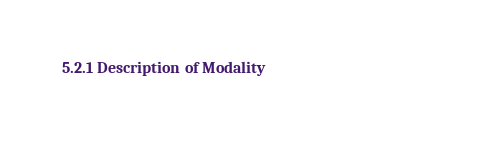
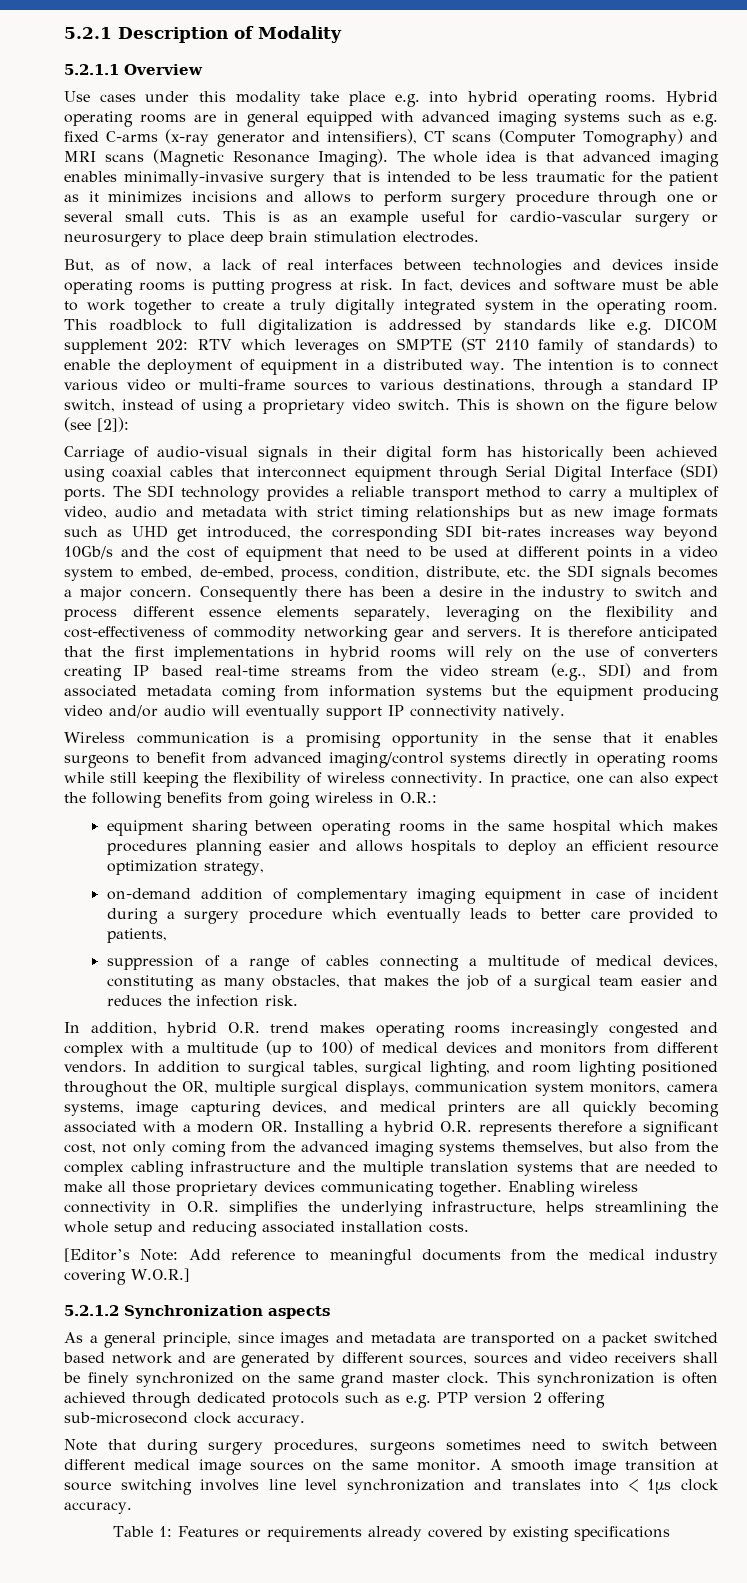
+ 5.2.1.1 Overview
+ Use cases under this modality take place e.g. into hybrid operating rooms. Hybrid operating rooms are in general equipped with advanced imaging systems such as e.g. fixed C-arms (x-ray generator and intensifiers), CT scans (Computer Tomography) and MRI scans (Magnetic Resonance Imaging). The whole idea is that advanced imaging enables minimally-invasive surgery that is intended to be less traumatic for the patient as it minimizes incisions and allows to perform surgery procedure through one or several small cuts. This is as an example useful for cardio-vascular surgery or neurosurgery to place deep brain stimulation electrodes.
+ But, as of now, a lack of real interfaces between technologies and devices inside operating rooms is putting progress at risk. In fact, devices and software must be able to work together to create a truly digitally integrated system in the operating room. This roadblock to full digitalization is addressed by standards like e.g. DICOM supplement 202: RTV which leverages on SMPTE (ST 2110 family of standards) to enable the deployment of equipment in a distributed way. The intention is to connect various video or multi-frame sources to various destinations, through a standard IP switch, instead of using a proprietary video switch. This is shown on the figure below (see [2]):
+ Carriage of audio-visual signals in their digital form has historically been achieved using coaxial cables that interconnect equipment through Serial Digital Interface (SDI) ports. The SDI technology provides a reliable transport method to carry a multiplex of video, audio and metadata with strict timing relationships but as new image formats such as UHD get introduced, the corresponding SDI bit-rates increases way beyond 10Gb/s and the cost of equipment that need to be used at different points in a video system to embed, de-embed, process, condition, distribute, etc. the SDI signals becomes a major concern. Consequently there has been a desire in the industry to switch and process different essence elements separately, leveraging on the flexibility and cost-effectiveness of commodity networking gear and servers. It is therefore anticipated that the first implementations in hybrid rooms will rely on the use of converters creating IP based real-time streams from the video stream (e.g., SDI) and from associated metadata coming from information systems but the equipment producing video and/or audio will eventually support IP connectivity natively.
+ Wireless communication is a promising opportunity in the sense that it enables surgeons to benefit from advanced imaging/control systems directly in operating rooms while still keeping the flexibility of wireless connectivity. In practice, one can also expect the following benefits from going wireless in O.R.:
+ equipment sharing between operating rooms in the same hospital which makes procedures planning easier and allows hospitals to deploy an efficient resource optimization strategy,
+ on-demand addition of complementary imaging equipment in case of incident during a surgery procedure which eventually leads to better care provided to patients,
+ suppression of a range of cables connecting a multitude of medical devices, constituting as many obstacles, that makes the job of a surgical team easier and reduces the infection risk.
+ In addition, hybrid O.R. trend makes operating rooms increasingly congested and complex with a multitude (up to 100) of medical devices and monitors from different vendors. In addition to surgical tables, surgical lighting, and room lighting positioned throughout the OR, multiple surgical displays, communication system monitors, camera systems, image capturing devices, and medical printers are all quickly becoming associated with a modern OR. Installing a hybrid O.R. represents therefore a significant cost, not only coming from the advanced imaging systems themselves, but also from the complex cabling infrastructure and the multiple translation systems that are needed to make all those proprietary devices communicating together. Enabling wireless connectivity in O.R. simplifies the underlying infrastructure, helps streamlining the whole setup and reducing associated installation costs.
+ [Editor’s Note: Add reference to meaningful documents from the medical industry covering W.O.R.]
+ 5.2.1.2 Synchronization aspects
+ As a general principle, since images and metadata are transported on a packet switched based network and are generated by different sources, sources and video receivers shall be finely synchronized on the same grand master clock. This synchronization is often achieved through dedicated protocols such as e.g. PTP version 2 offering sub-microsecond clock accuracy.
+ Note that during surgery procedures, surgeons sometimes need to switch between different medical image sources on the same monitor. A smooth image transition at source switching involves line level synchronization and translates into < 1µs clock accuracy.
+ Table 1: Features or requirements already covered by existing specifications

